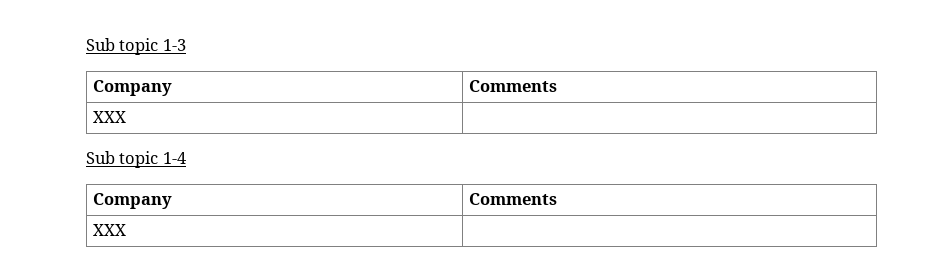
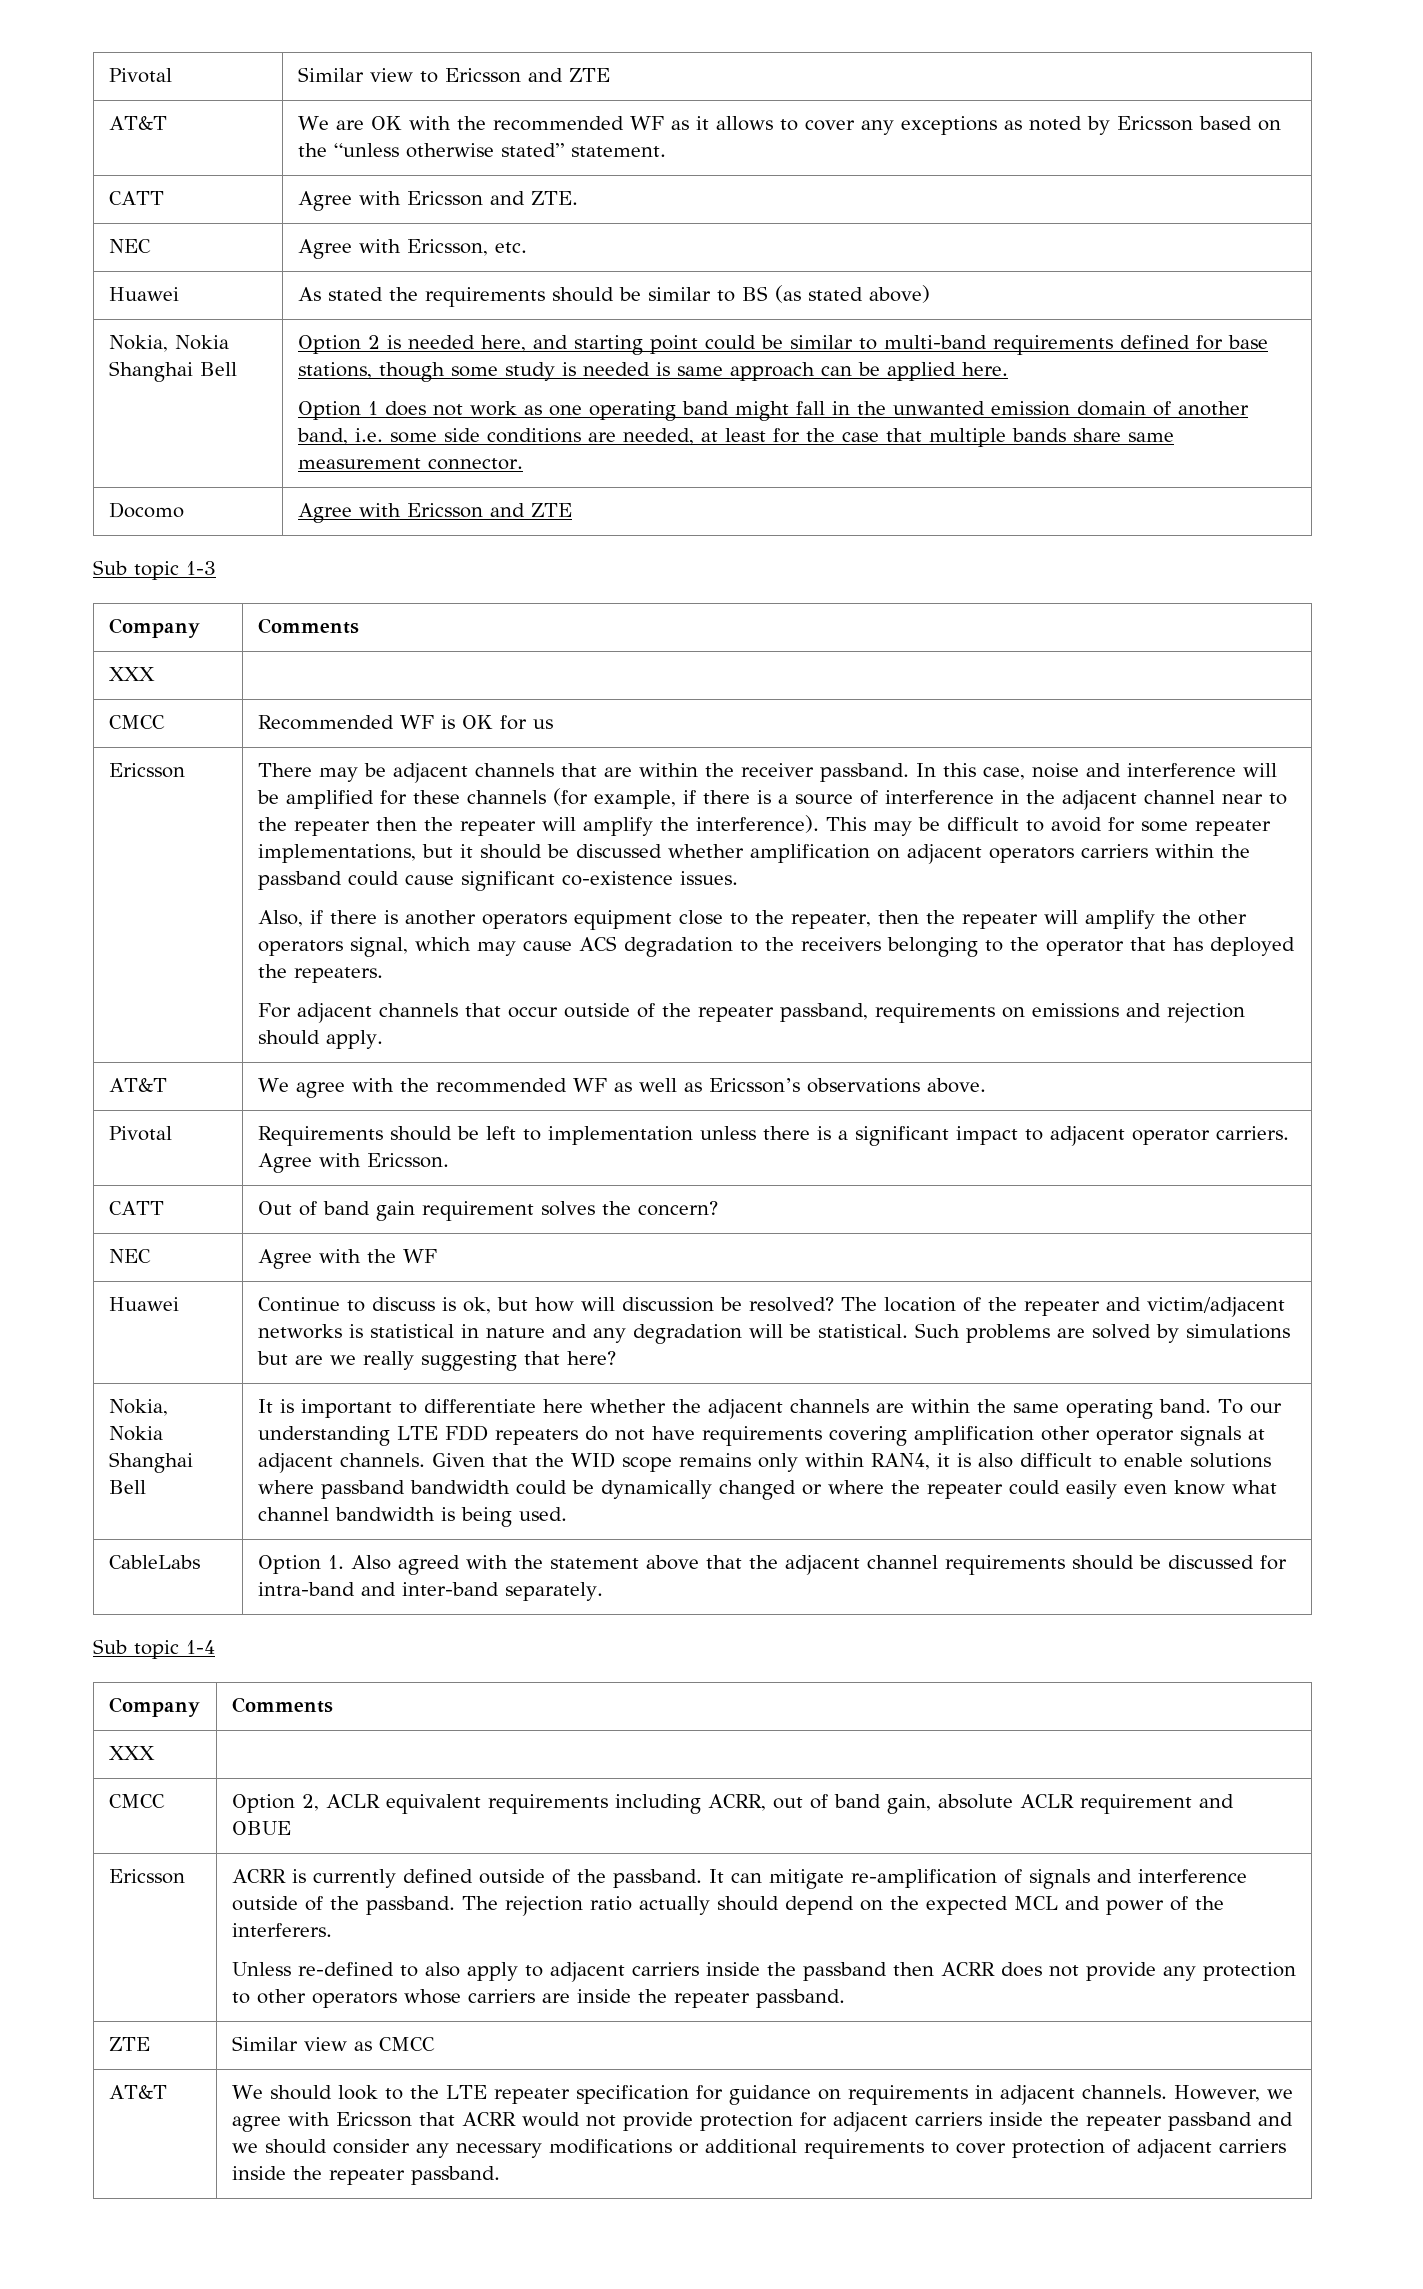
+ Pivotal | Similar view to Ericsson and ZTE
+ AT&T | We are OK with the recommended WF as it allows to cover any exceptions as noted by Ericsson based on the “unless otherwise stated” statement.
+ CATT | Agree with Ericsson and ZTE.
+ NEC | Agree with Ericsson, etc.
+ Huawei | As stated the requirements should be similar to BS (as stated above)
+ Nokia, Nokia Shanghai Bell | Option 2 is needed here, and starting point could be similar to multi-band requirements defined for base stations, though some study is needed is same approach can be applied here.
+ Option 1 does not work as one operating band might fall in the unwanted emission domain of another band, i.e. some side conditions are needed, at least for the case that multiple bands share same measurement connector.
+ Docomo | Agree with Ericsson and ZTE
+ CMCC | Recommended WF is OK for us
+ Ericsson | There may be adjacent channels that are within the receiver passband. In this case, noise and interference will be amplified for these channels (for example, if there is a source of interference in the adjacent channel near to the repeater then the repeater will amplify the interference). This may be difficult to avoid for some repeater implementations, but it should be discussed whether amplification on adjacent operators carriers within the passband could cause significant co-existence issues.
+ Also, if there is another operators equipment close to the repeater, then the repeater will amplify the other operators signal, which may cause ACS degradation to the receivers belonging to the operator that has deployed the repeaters.
+ For adjacent channels that occur outside of the repeater passband, requirements on emissions and rejection should apply.
+ AT&T | We agree with the recommended WF as well as Ericsson’s observations above.
+ Pivotal | Requirements should be left to implementation unless there is a significant impact to adjacent operator carriers. Agree with Ericsson.
+ CATT | Out of band gain requirement solves the concern?
+ NEC | Agree with the WF
+ Huawei | Continue to discuss is ok, but how will discussion be resolved? The location of the repeater and victim/adjacent networks is statistical in nature and any degradation will be statistical. Such problems are solved by simulations but are we really suggesting that here?
+ Nokia, Nokia Shanghai Bell | It is important to differentiate here whether the adjacent channels are within the same operating band. To our understanding LTE FDD repeaters do not have requirements covering amplification other operator signals at adjacent channels. Given that the WID scope remains only within RAN4, it is also difficult to enable solutions where passband bandwidth could be dynamically changed or where the repeater could easily even know what channel bandwidth is being used.
+ CableLabs | Option 1. Also agreed with the statement above that the adjacent channel requirements should be discussed for intra-band and inter-band separately.
+ CMCC | Option 2, ACLR equivalent requirements including ACRR, out of band gain, absolute ACLR requirement and OBUE
+ Ericsson | ACRR is currently defined outside of the passband. It can mitigate re-amplification of signals and interference outside of the passband. The rejection ratio actually should depend on the expected MCL and power of the interferers.
+ Unless re-defined to also apply to adjacent carriers inside the passband then ACRR does not provide any protection to other operators whose carriers are inside the repeater passband.
+ ZTE | Similar view as CMCC
+ AT&T | We should look to the LTE repeater specification for guidance on requirements in adjacent channels. However, we agree with Ericsson that ACRR would not provide protection for adjacent carriers inside the repeater passband and we should consider any necessary modifications or additional requirements to cover protection of adjacent carriers inside the repeater passband.

